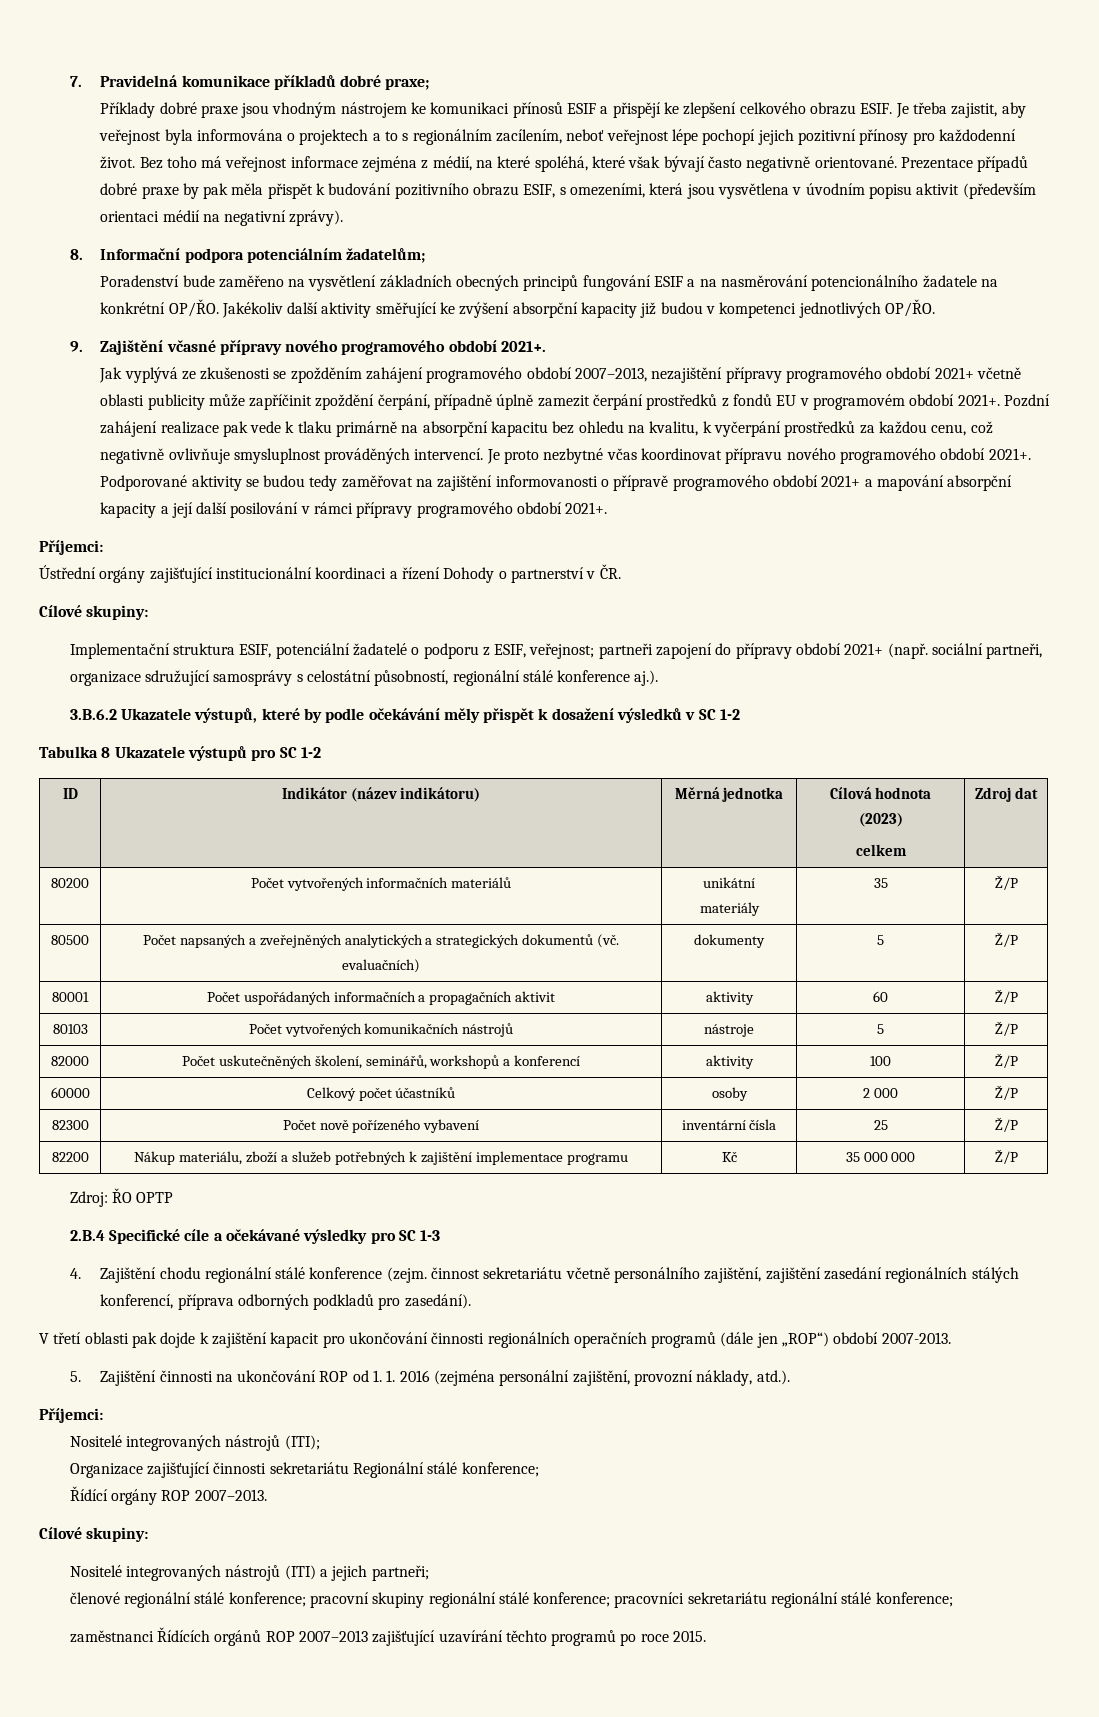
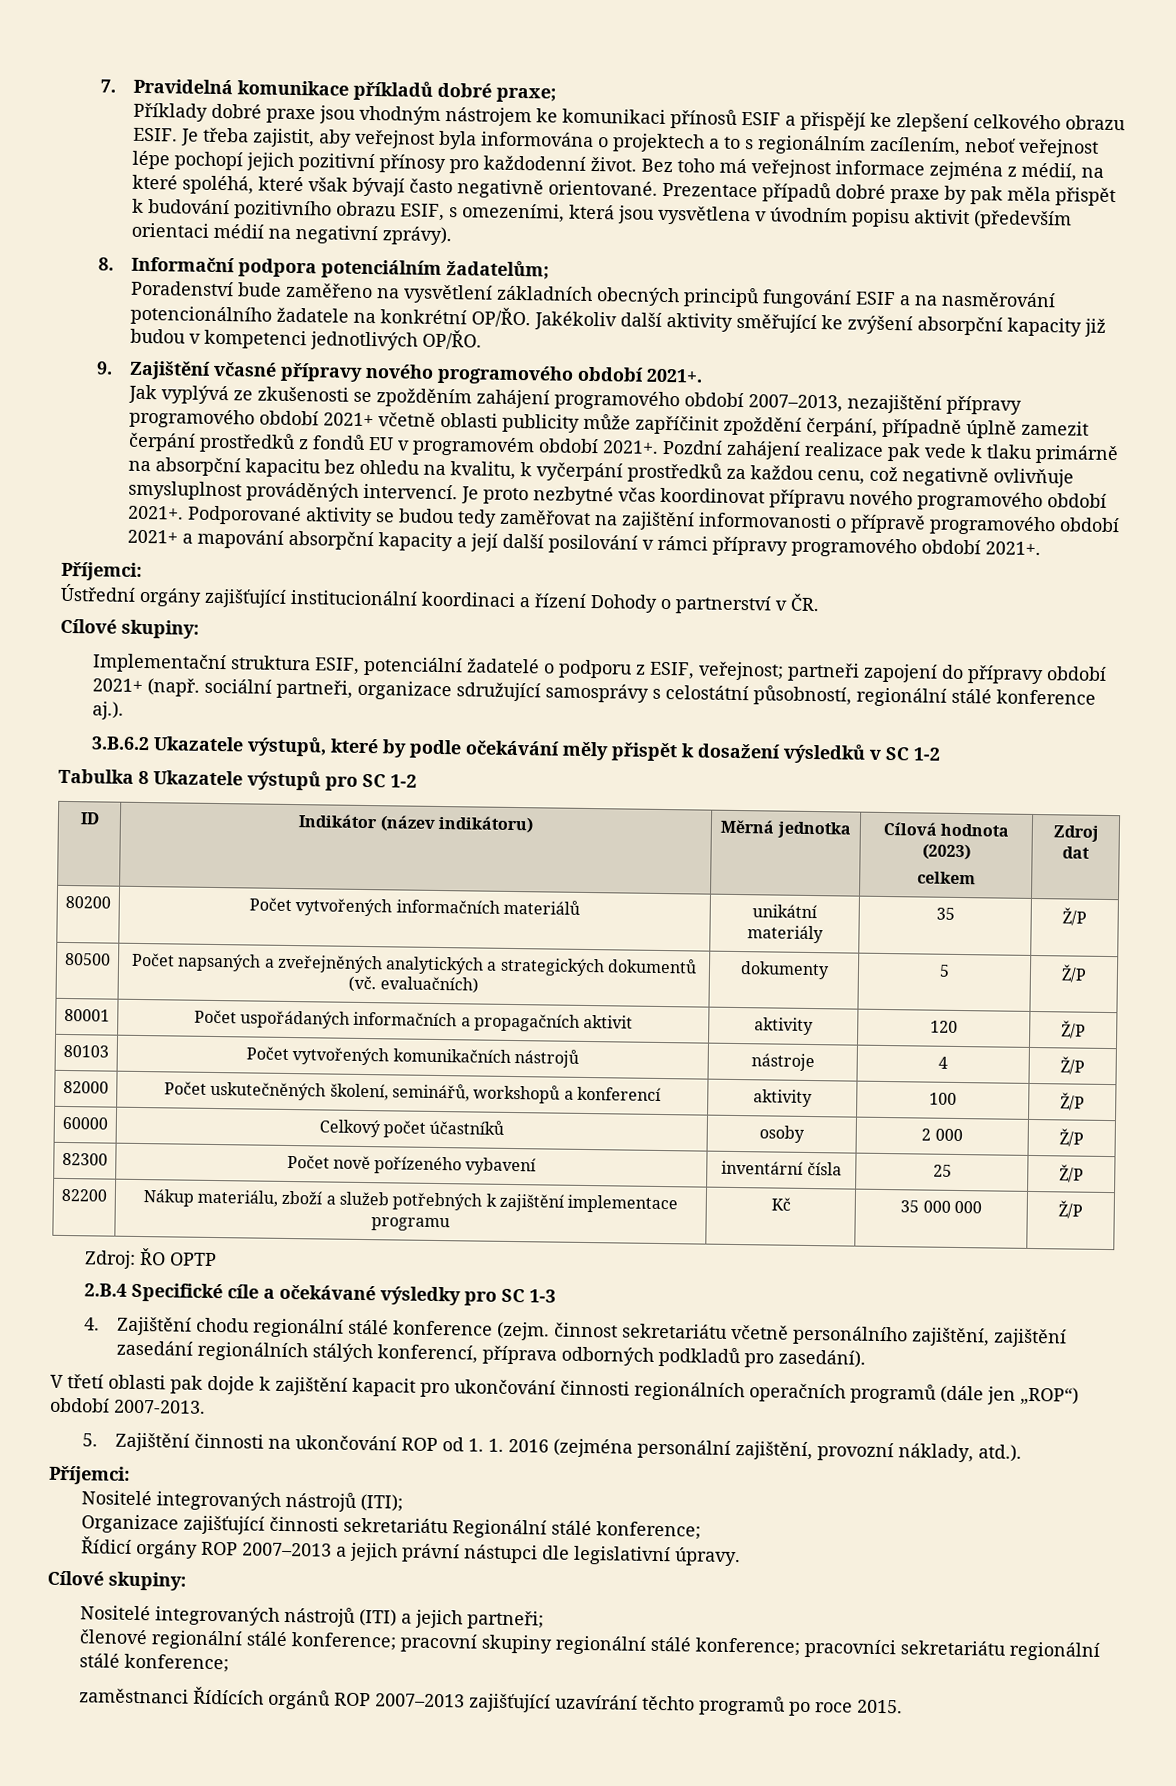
- 80001 | Počet uspořádaných informačních a propagačních aktivit | aktivity | 60 | Ž/P
+ 80001 | Počet uspořádaných informačních a propagačních aktivit | aktivity | 120 | Ž/P
- 80103 | Počet vytvořených komunikačních nástrojů | nástroje | 5 | Ž/P
+ 80103 | Počet vytvořených komunikačních nástrojů | nástroje | 4 | Ž/P
- Řídící orgány ROP 2007–2013.
+ Řídicí orgány ROP 2007–2013 a jejich právní nástupci dle legislativní úpravy.

